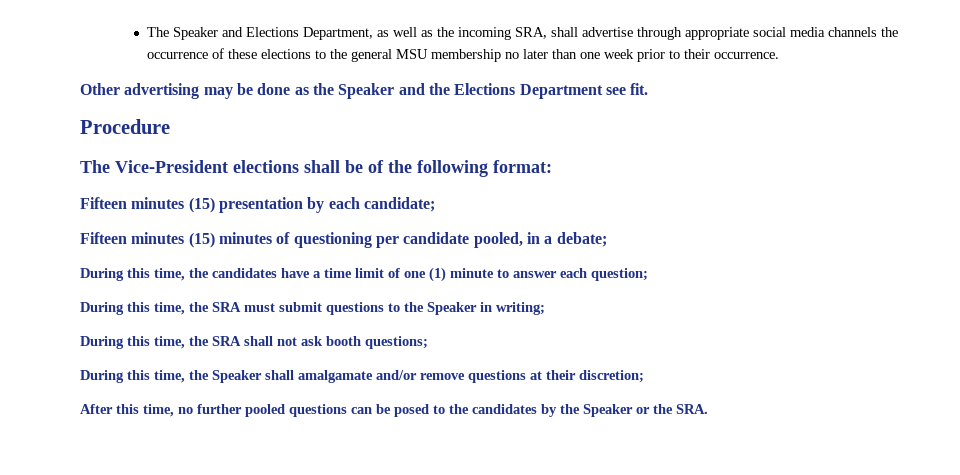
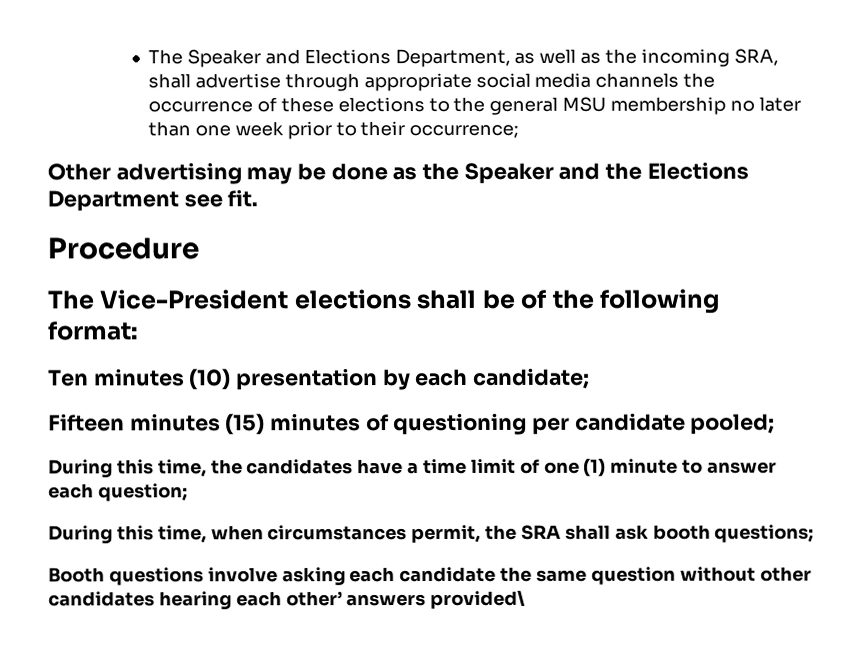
- The Speaker and Elections Department, as well as the incoming SRA, shall advertise through appropriate social media channels the occurrence of these elections to the general MSU membership no later than one week prior to their occurrence.
+ The Speaker and Elections Department, as well as the incoming SRA, shall advertise through appropriate social media channels the occurrence of these elections to the general MSU membership no later than one week prior to their occurrence;
- Fifteen minutes (15) presentation by each candidate;
+ Ten minutes (10) presentation by each candidate;
- Fifteen minutes (15) minutes of questioning per candidate pooled, in a debate;
+ Fifteen minutes (15) minutes of questioning per candidate pooled;
- During this time, the SRA must submit questions to the Speaker in writing;
- During this time, the SRA shall not ask booth questions;
+ During this time, when circumstances permit, the SRA shall ask booth questions;
- During this time, the Speaker shall amalgamate and/or remove questions at their discretion;
- After this time, no further pooled questions can be posed to the candidates by the Speaker or the SRA.
+ Booth questions involve asking each candidate the same question without other candidates hearing each other’ answers provided\

